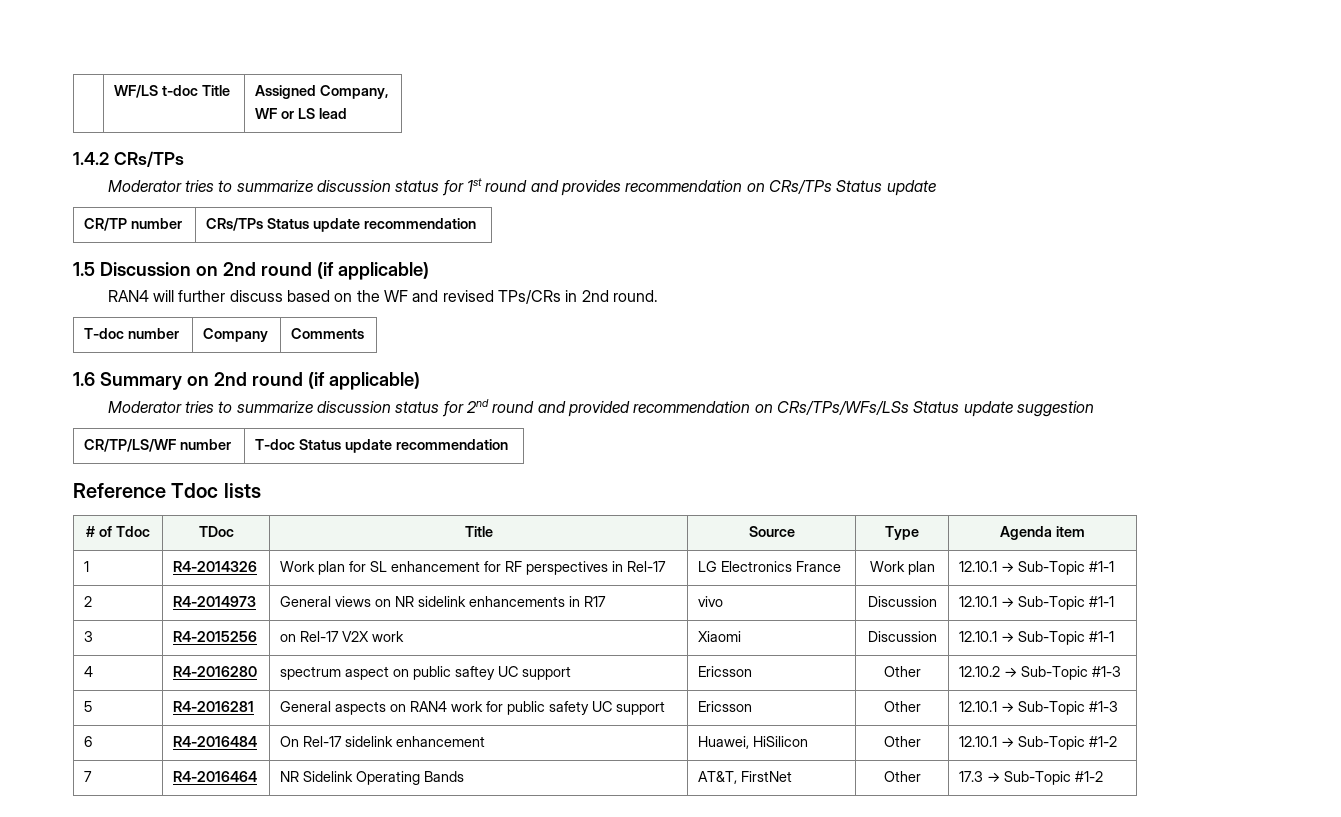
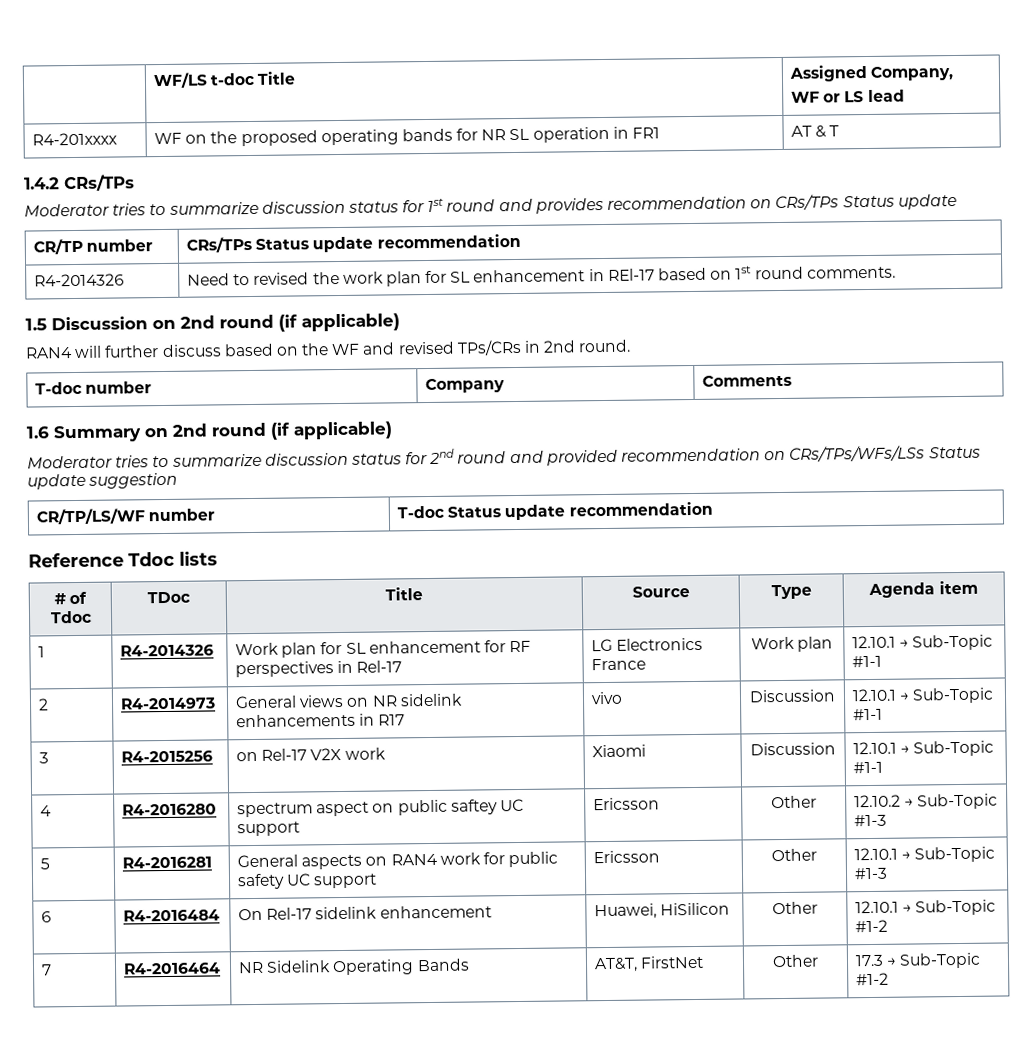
+ R4-201xxxx | WF on the proposed operating bands for NR SL operation in FR1 | AT & T
+ R4-2014326 | Need to revised the work plan for SL enhancement in REl-17 based on 1st round comments.

